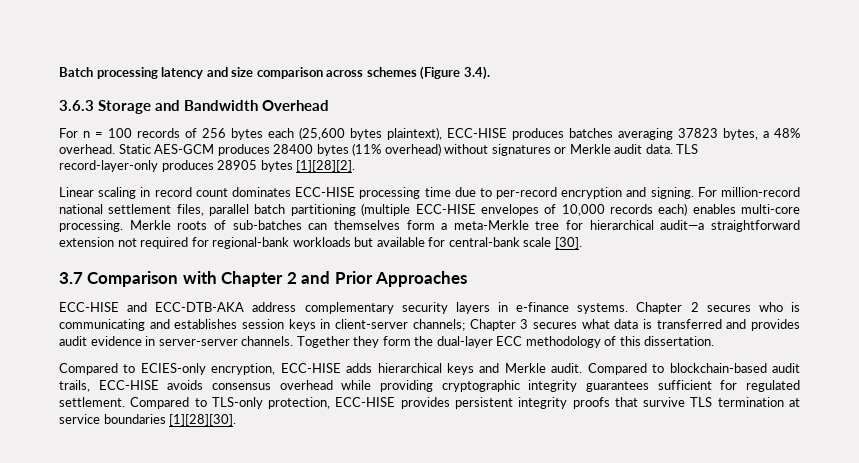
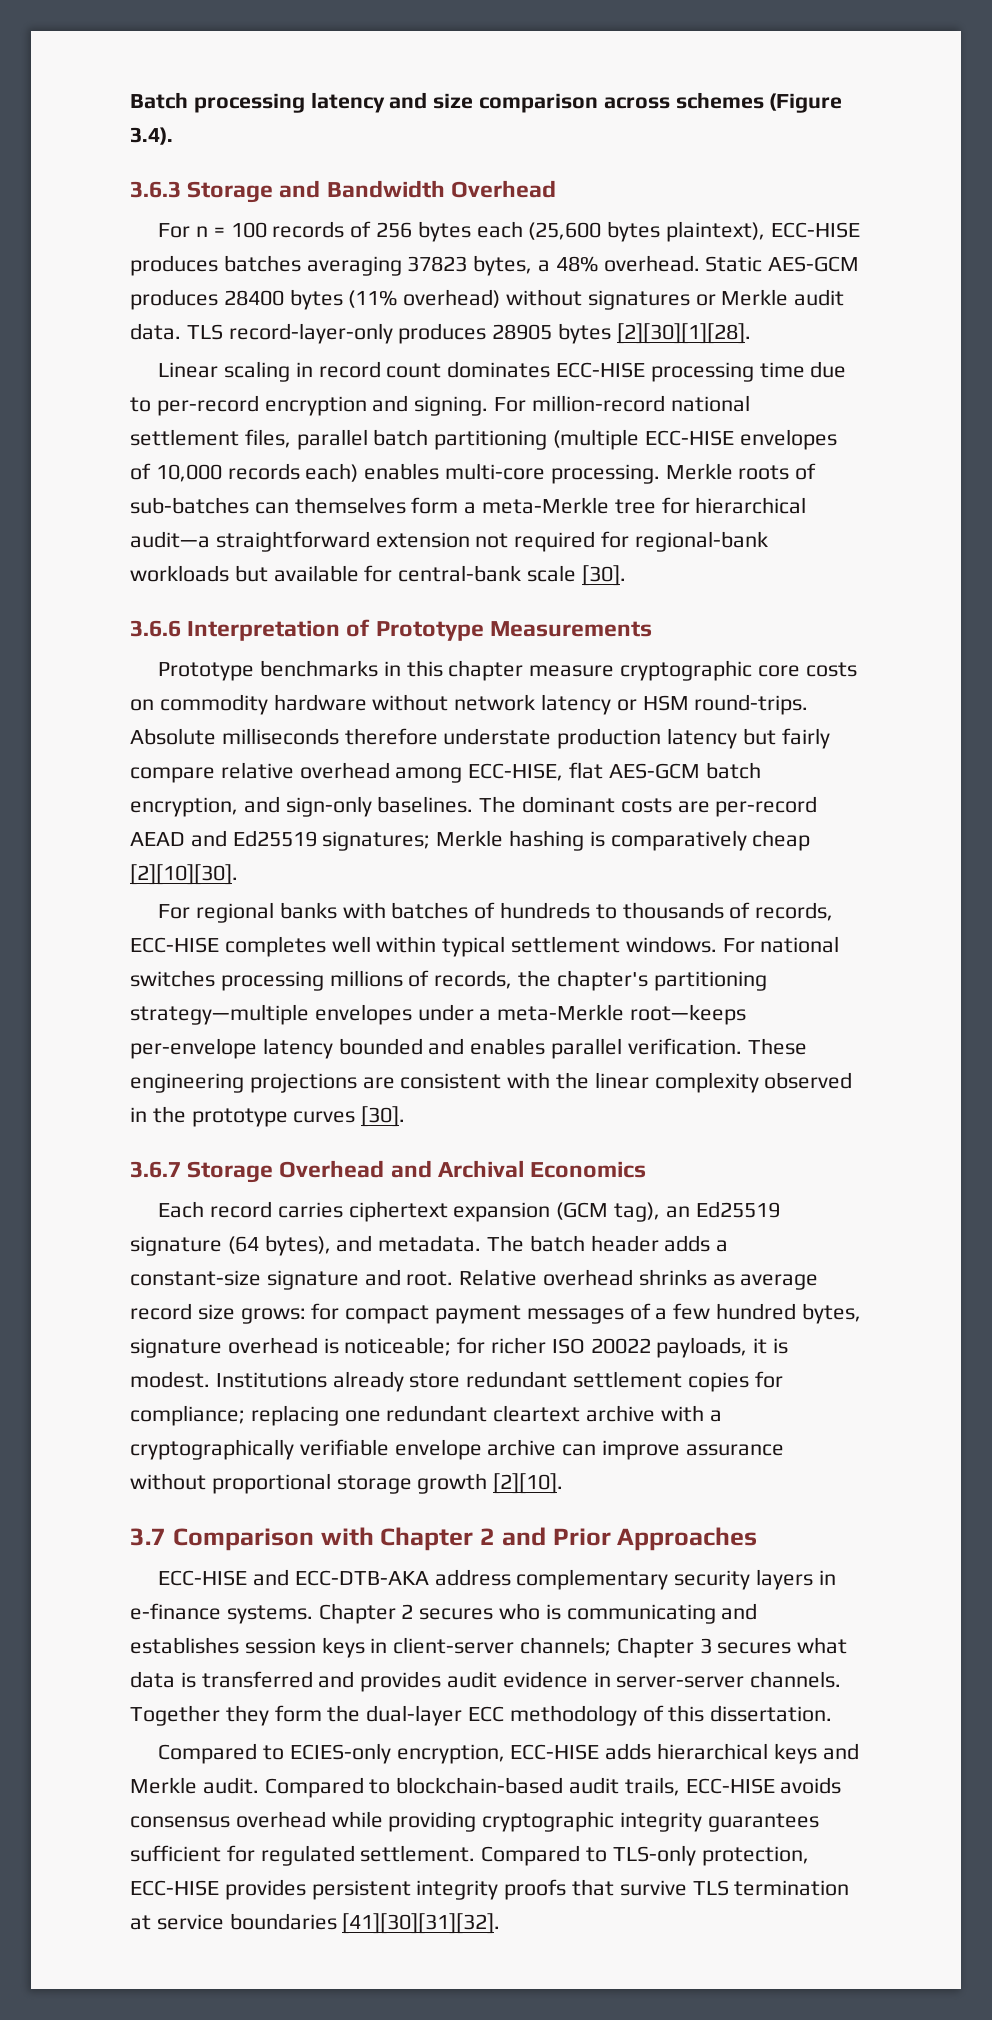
- TLS record-layer-only produces 28905 bytes [1][28][2].
+ TLS record-layer-only produces 28905 bytes [2][30][1][28].
+ 3.6.6 Interpretation of Prototype Measurements
+ Prototype benchmarks in this chapter measure cryptographic core costs on commodity hardware without network latency or HSM round-trips. Absolute milliseconds therefore understate production latency but fairly compare relative overhead among ECC-HISE, flat AES-GCM batch encryption, and sign-only baselines. The dominant costs are per-record AEAD and Ed25519 signatures; Merkle hashing is comparatively cheap [2][10][30].
+ For regional banks with batches of hundreds to thousands of records, ECC-HISE completes well within typical settlement windows. For national switches processing millions of records, the chapter's partitioning strategy—multiple envelopes under a meta-Merkle root—keeps per-envelope latency bounded and enables parallel verification. These engineering projections are consistent with the linear complexity observed in the prototype curves [30].
+ 3.6.7 Storage Overhead and Archival Economics
+ Each record carries ciphertext expansion (GCM tag), an Ed25519 signature (64 bytes), and metadata. The batch header adds a constant-size signature and root. Relative overhead shrinks as average record size grows: for compact payment messages of a few hundred bytes, signature overhead is noticeable; for richer ISO 20022 payloads, it is modest. Institutions already store redundant settlement copies for compliance; replacing one redundant cleartext archive with a cryptographically verifiable envelope archive can improve assurance without proportional storage growth [2][10].
- Compared to TLS-only protection, ECC-HISE provides persistent integrity proofs that survive TLS termination at service boundaries [1][28][30].
+ Compared to TLS-only protection, ECC-HISE provides persistent integrity proofs that survive TLS termination at service boundaries [41][30][31][32].

